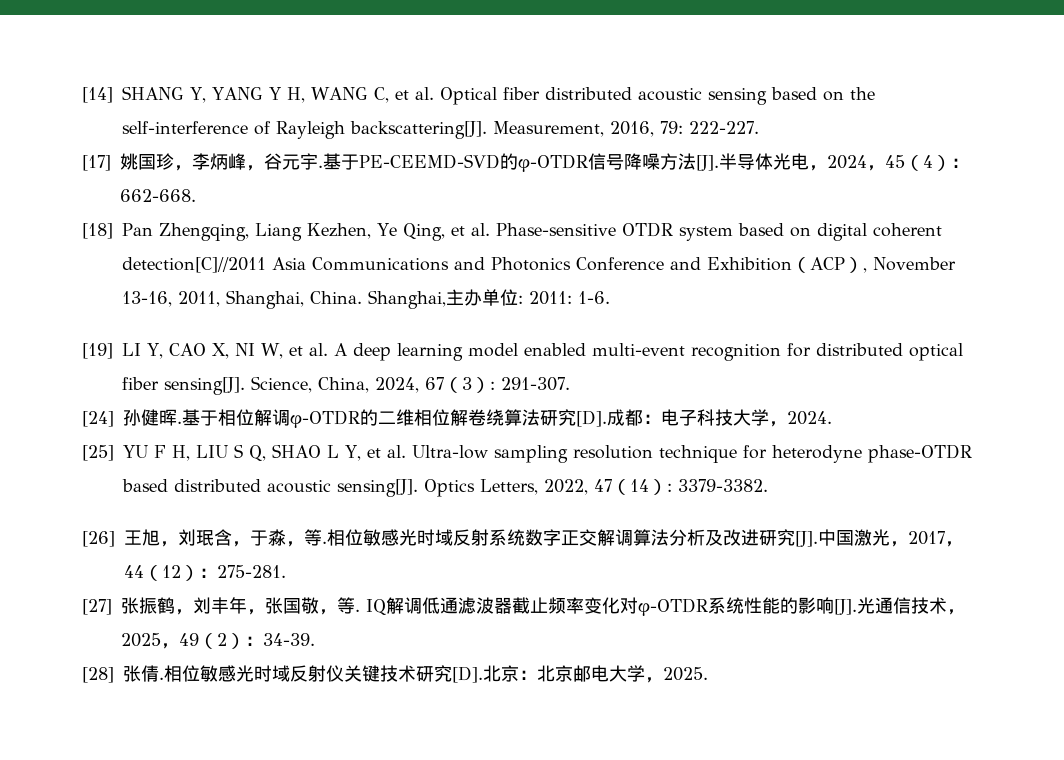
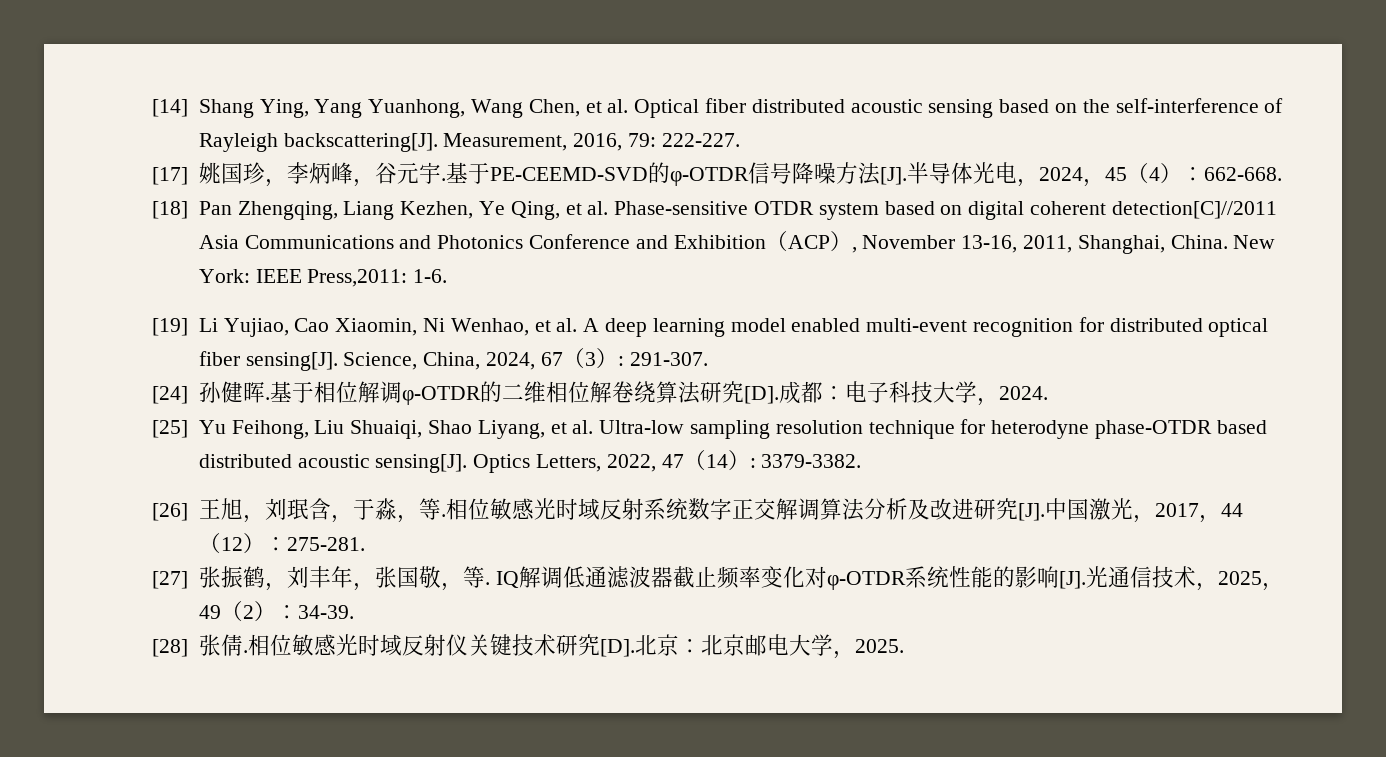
- [14] SHANG Y, YANG Y H, WANG C, et al. Optical fiber distributed acoustic sensing based on the self-interference of Rayleigh backscattering[J].
+ [14] Shang Ying, Yang Yuanhong, Wang Chen, et al. Optical fiber distributed acoustic sensing based on the self-interference of Rayleigh backscattering[J].
- Shanghai,主办单位: 2011: 1-6.
- [19] LI Y, CAO X, NI W, et al. A deep learning model enabled multi-event recognition for distributed optical fiber sensing[J].
+ New York: IEEE Press,2011: 1-6.
+ [19] Li Yujiao, Cao Xiaomin, Ni Wenhao, et al. A deep learning model enabled multi-event recognition for distributed optical fiber sensing[J].
- [25] YU F H, LIU S Q, SHAO L Y, et al. Ultra-low sampling resolution technique for heterodyne phase-OTDR based distributed acoustic sensing[J].
+ [25] Yu Feihong, Liu Shuaiqi, Shao Liyang, et al. Ultra-low sampling resolution technique for heterodyne phase-OTDR based distributed acoustic sensing[J].

